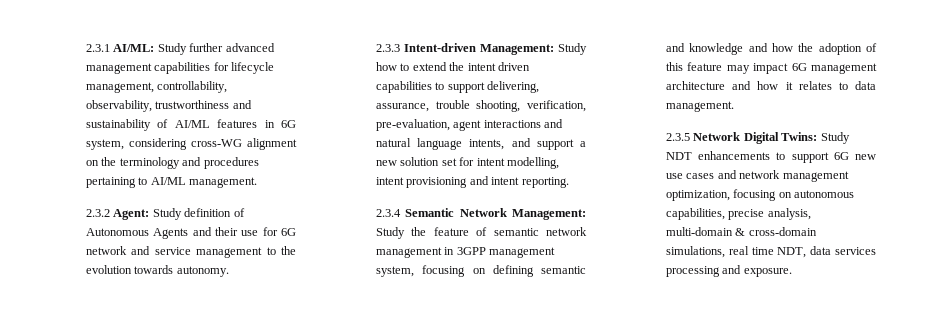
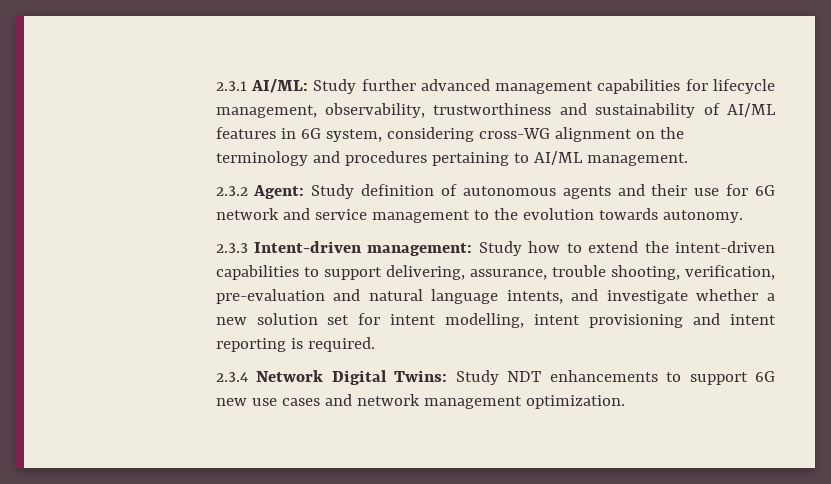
- 2.3.1 AI/ML: Study further advanced management capabilities for lifecycle management, controllability, observability, trustworthiness and sustainability of AI/ML features in 6G system, considering cross-WG alignment on the terminology and procedures pertaining to AI/ML management.
+ 2.3.1 AI/ML: Study further advanced management capabilities for lifecycle management, observability, trustworthiness and sustainability of AI/ML features in 6G system, considering cross-WG alignment on the terminology and procedures pertaining to AI/ML management.
- 2.3.2 Agent: Study definition of Autonomous Agents and their use for 6G network and service management to the evolution towards autonomy.
+ 2.3.2 Agent: Study definition of autonomous agents and their use for 6G network and service management to the evolution towards autonomy.
- 2.3.3 Intent-driven Management: Study how to extend the intent driven capabilities to support delivering, assurance, trouble shooting, verification, pre-evaluation, agent interactions and natural language intents, and support a new solution set for intent modelling, intent provisioning and intent reporting.
- 2.3.4 Semantic Network Management: Study the feature of semantic network management in 3GPP management system, focusing on defining semantic and knowledge and how the adoption of this feature may impact 6G management architecture and how it relates to data management.
- 2.3.5 Network Digital Twins: Study NDT enhancements to support 6G new use cases and network management optimization, focusing on autonomous capabilities, precise analysis, multi-domain & cross-domain simulations, real time NDT, data services processing and exposure.
+ 2.3.3 Intent-driven management: Study how to extend the intent-driven capabilities to support delivering, assurance, trouble shooting, verification, pre-evaluation and natural language intents, and investigate whether a new solution set for intent modelling, intent provisioning and intent reporting is required.
+ 2.3.4 Network Digital Twins: Study NDT enhancements to support 6G new use cases and network management optimization.

